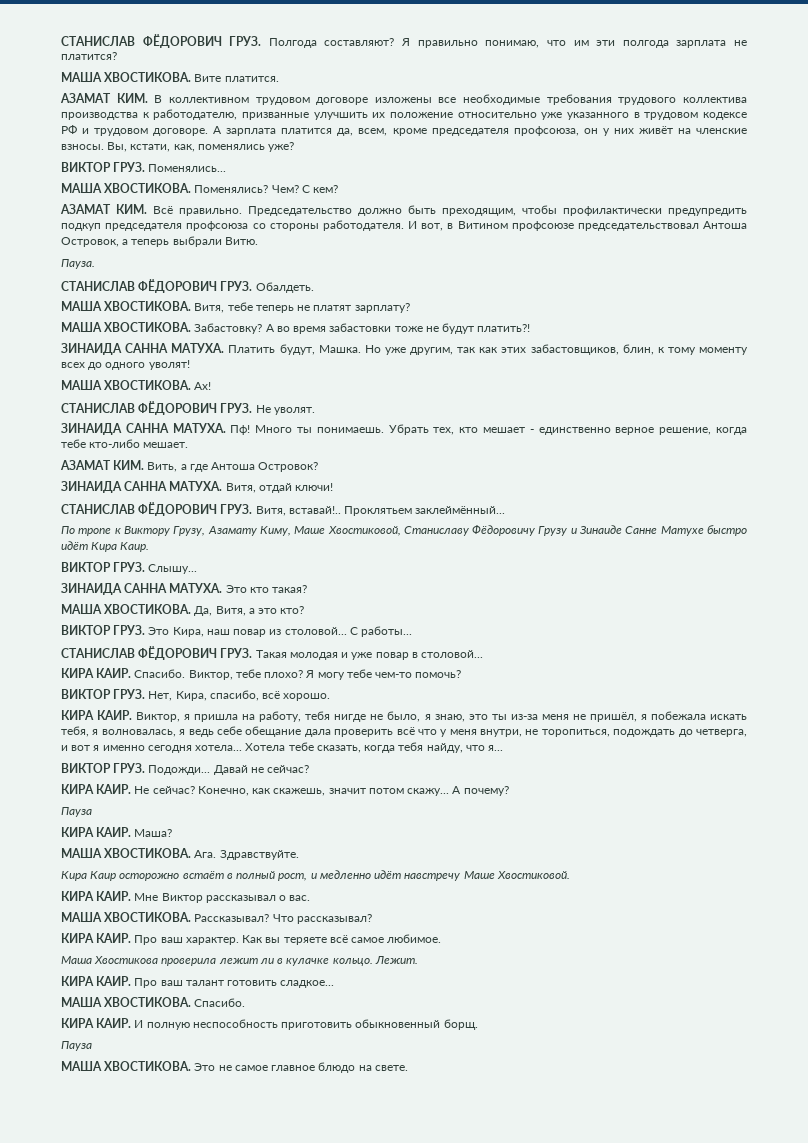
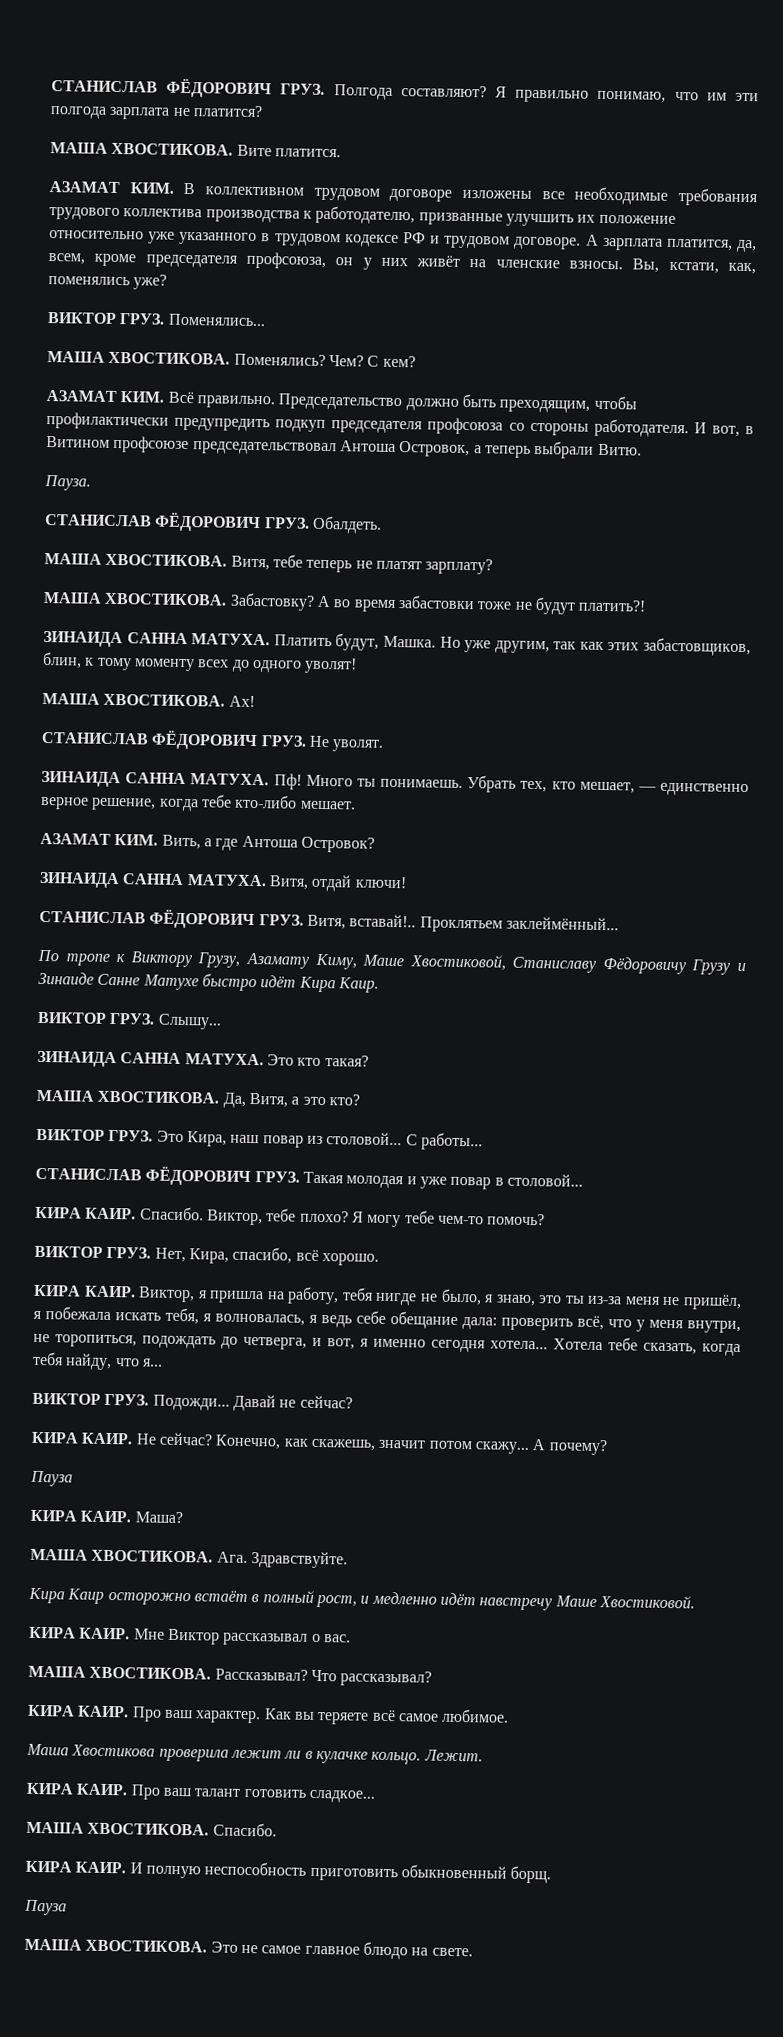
- А зарплата платится да, всем, кроме председателя профсоюза, он у них живёт на членские взносы.
+ А зарплата платится, да, всем, кроме председателя профсоюза, он у них живёт на членские взносы.
- Убрать тех, кто мешает - единственно верное решение, когда тебе кто-либо мешает.
+ Убрать тех, кто мешает, — единственно верное решение, когда тебе кто-либо мешает.
- Виктор, я пришла на работу, тебя нигде не было, я знаю, это ты из-за меня не пришёл, я побежала искать тебя, я волновалась, я ведь себе обещание дала проверить всё что у меня внутри, не торопиться, подождать до четверга, и вот я именно сегодня хотела...
+ Виктор, я пришла на работу, тебя нигде не было, я знаю, это ты из-за меня не пришёл, я побежала искать тебя, я волновалась, я ведь себе обещание дала: проверить всё, что у меня внутри, не торопиться, подождать до четверга, и вот, я именно сегодня хотела...

